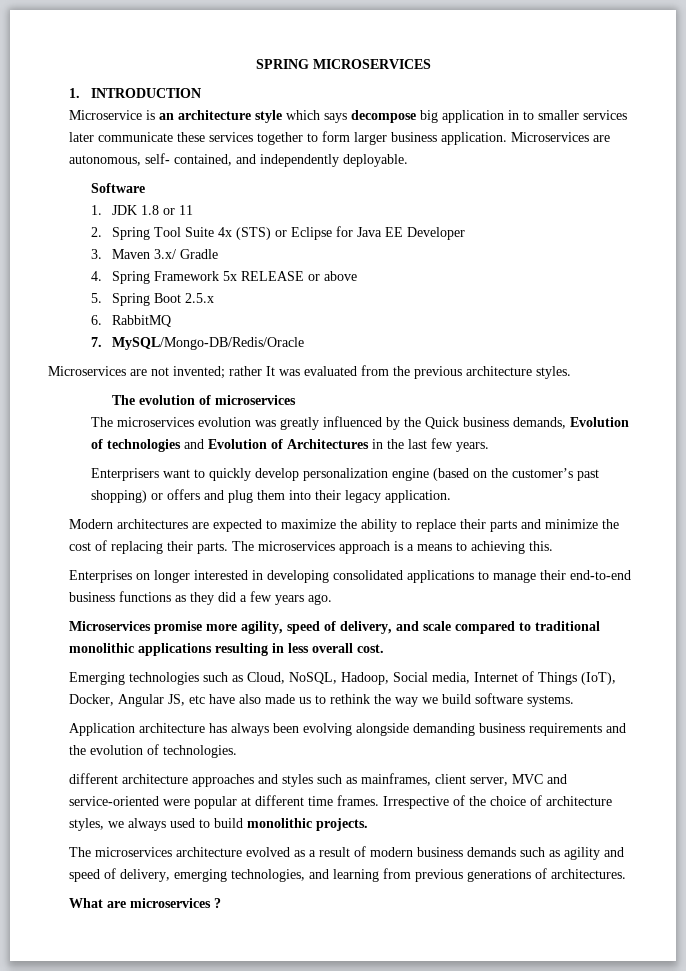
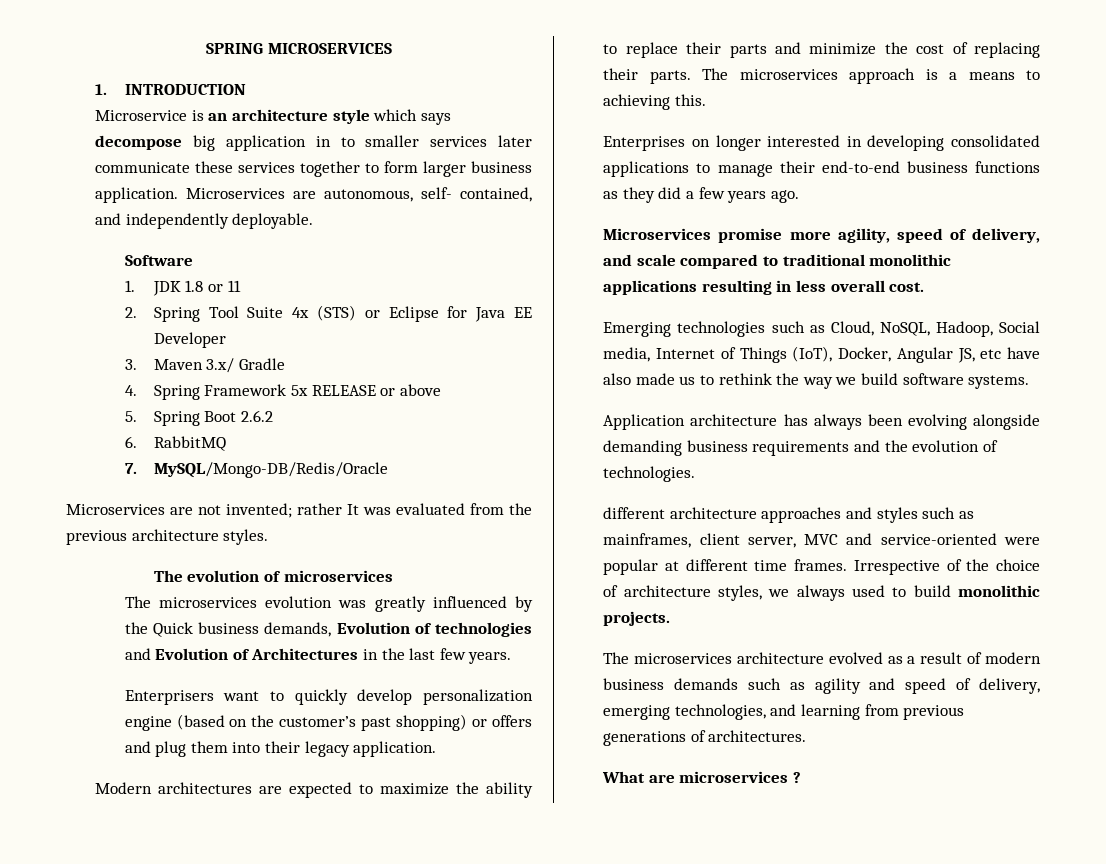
- 5. Spring Boot 2.5.x
+ 5. Spring Boot 2.6.2

